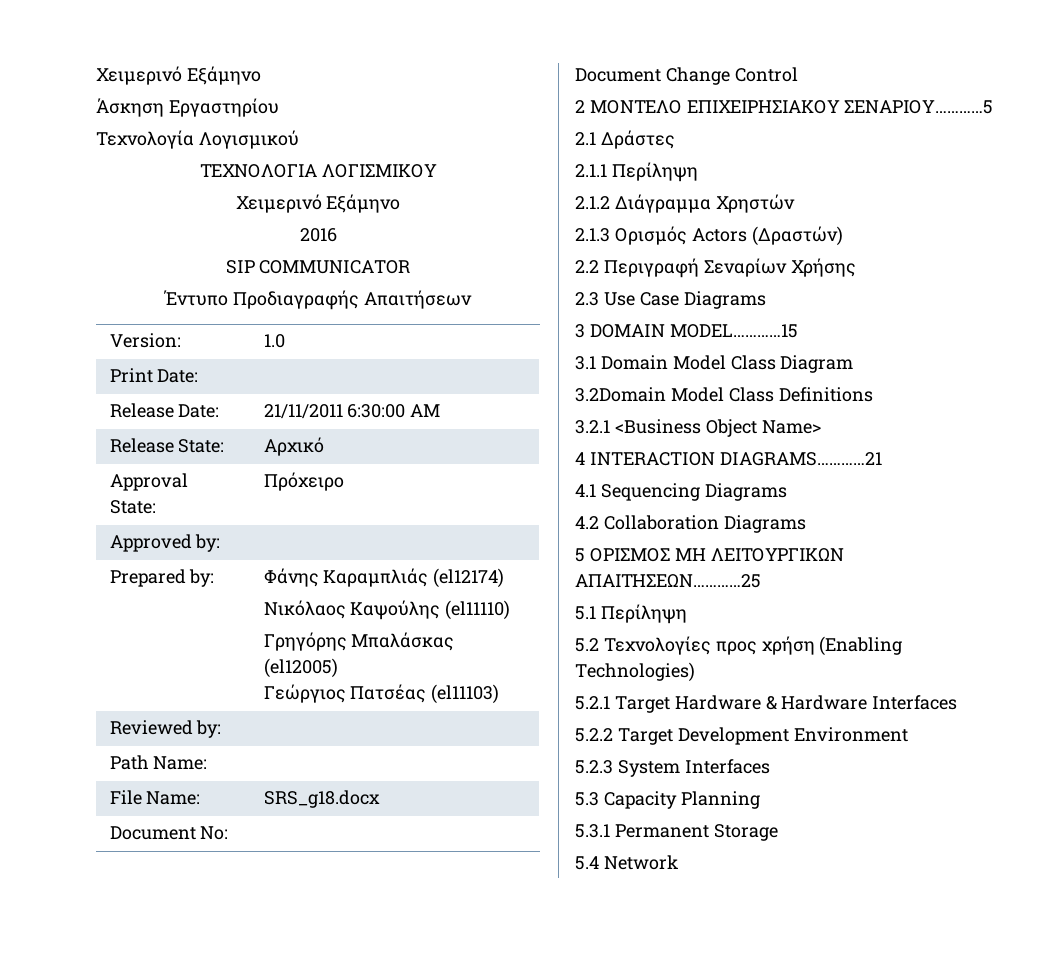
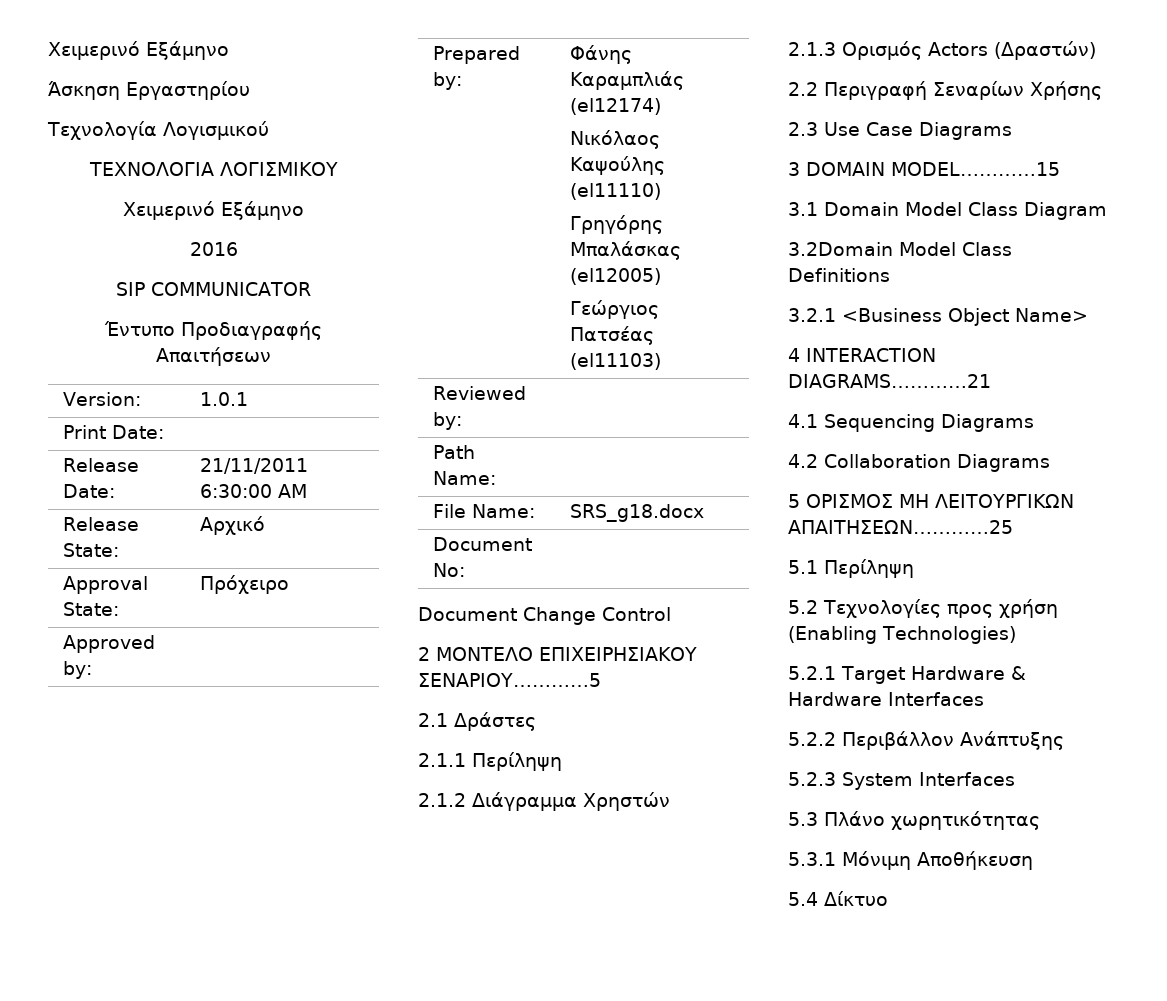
- Version: | 1.0
+ Version: | 1.0.1
- 5.2.2 Target Development Environment
+ 5.2.2 Περιβάλλον Ανάπτυξης
- 5.3 Capacity Planning
+ 5.3 Πλάνο χωρητικότητας
- 5.3.1 Permanent Storage
+ 5.3.1 Μόνιμη Αποθήκευση
- 5.4 Network
+ 5.4 Δίκτυο

